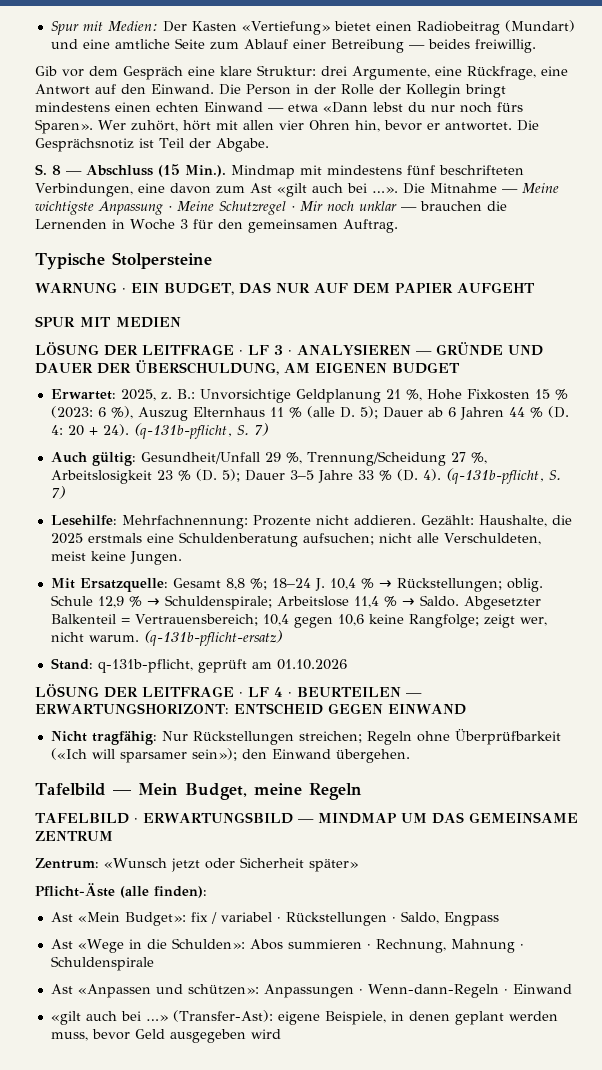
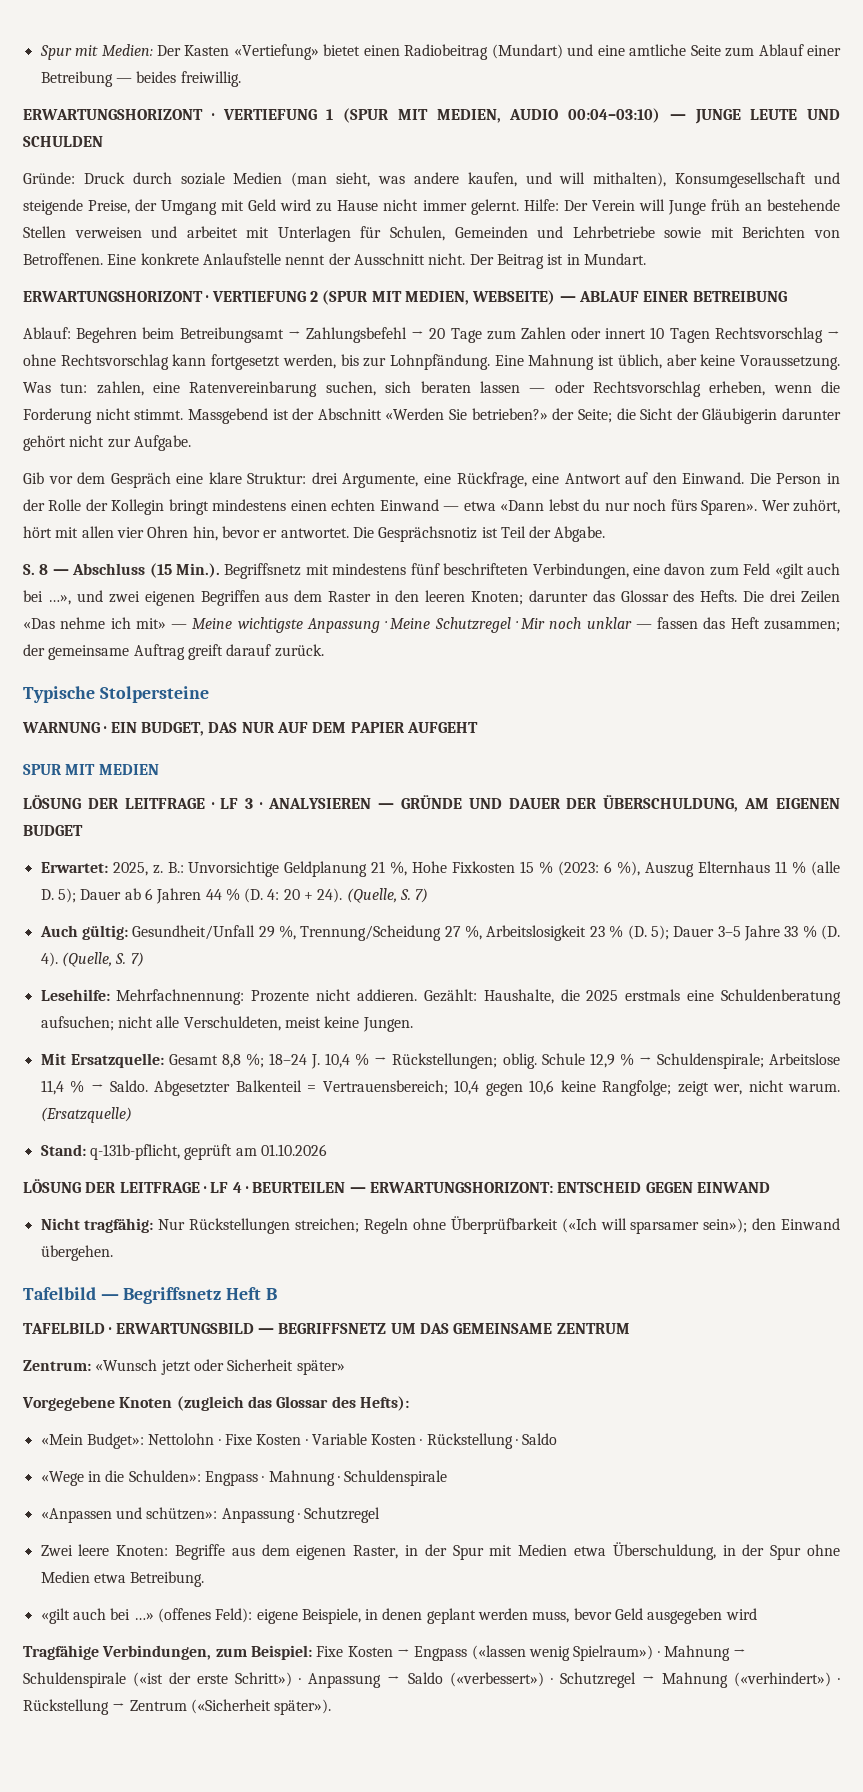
+ ERWARTUNGSHORIZONT · VERTIEFUNG 1 (SPUR MIT MEDIEN, AUDIO 00:04–03:10) — JUNGE LEUTE UND SCHULDEN
+ Gründe: Druck durch soziale Medien (man sieht, was andere kaufen, und will mithalten), Konsumgesellschaft und steigende Preise, der Umgang mit Geld wird zu Hause nicht immer gelernt. Hilfe: Der Verein will Junge früh an bestehende Stellen verweisen und arbeitet mit Unterlagen für Schulen, Gemeinden und Lehrbetriebe sowie mit Berichten von Betroffenen. Eine konkrete Anlaufstelle nennt der Ausschnitt nicht. Der Beitrag ist in Mundart.
+ ERWARTUNGSHORIZONT · VERTIEFUNG 2 (SPUR MIT MEDIEN, WEBSEITE) — ABLAUF EINER BETREIBUNG
+ Ablauf: Begehren beim Betreibungsamt → Zahlungsbefehl → 20 Tage zum Zahlen oder innert 10 Tagen Rechtsvorschlag → ohne Rechtsvorschlag kann fortgesetzt werden, bis zur Lohnpfändung. Eine Mahnung ist üblich, aber keine Voraussetzung. Was tun: zahlen, eine Ratenvereinbarung suchen, sich beraten lassen — oder Rechtsvorschlag erheben, wenn die Forderung nicht stimmt. Massgebend ist der Abschnitt «Werden Sie betrieben?» der Seite; die Sicht der Gläubigerin darunter gehört nicht zur Aufgabe.
- S. 8 — Abschluss (15 Min.). Mindmap mit mindestens fünf beschrifteten Verbindungen, eine davon zum Ast «gilt auch bei …». Die Mitnahme — Meine wichtigste Anpassung · Meine Schutzregel · Mir noch unklar — brauchen die Lernenden in Woche 3 für den gemeinsamen Auftrag.
+ S. 8 — Abschluss (15 Min.). Begriffsnetz mit mindestens fünf beschrifteten Verbindungen, eine davon zum Feld «gilt auch bei …», und zwei eigenen Begriffen aus dem Raster in den leeren Knoten; darunter das Glossar des Hefts. Die drei Zeilen «Das nehme ich mit» — Meine wichtigste Anpassung · Meine Schutzregel · Mir noch unklar — fassen das Heft zusammen; der gemeinsame Auftrag greift darauf zurück.
- B.: Unvorsichtige Geldplanung 21 %, Hohe Fixkosten 15 % (2023: 6 %), Auszug Elternhaus 11 % (alle D. 5); Dauer ab 6 Jahren 44 % (D. 4: 20 + 24). (q-131b-pflicht, S. 7)
+ B.: Unvorsichtige Geldplanung 21 %, Hohe Fixkosten 15 % (2023: 6 %), Auszug Elternhaus 11 % (alle D. 5); Dauer ab 6 Jahren 44 % (D. 4: 20 + 24). (Quelle, S. 7)
- Auch gültig: Gesundheit/Unfall 29 %, Trennung/Scheidung 27 %, Arbeitslosigkeit 23 % (D. 5); Dauer 3–5 Jahre 33 % (D. 4). (q-131b-pflicht, S. 7)
+ Auch gültig: Gesundheit/Unfall 29 %, Trennung/Scheidung 27 %, Arbeitslosigkeit 23 % (D. 5); Dauer 3–5 Jahre 33 % (D. 4). (Quelle, S. 7)
- (q-131b-pflicht-ersatz)
+ (Ersatzquelle)
- Tafelbild — Mein Budget, meine Regeln
+ Tafelbild — Begriffsnetz Heft B
- TAFELBILD · ERWARTUNGSBILD — MINDMAP UM DAS GEMEINSAME ZENTRUM
+ TAFELBILD · ERWARTUNGSBILD — BEGRIFFSNETZ UM DAS GEMEINSAME ZENTRUM
- Pflicht-Äste (alle finden):
- Ast «Mein Budget»: fix / variabel · Rückstellungen · Saldo, Engpass
- Ast «Wege in die Schulden»: Abos summieren · Rechnung, Mahnung · Schuldenspirale
+ Vorgegebene Knoten (zugleich das Glossar des Hefts):
+ «Mein Budget»: Nettolohn · Fixe Kosten · Variable Kosten · Rückstellung · Saldo
+ «Wege in die Schulden»: Engpass · Mahnung · Schuldenspirale
- Ast «Anpassen und schützen»: Anpassungen · Wenn-dann-Regeln · Einwand
+ «Anpassen und schützen»: Anpassung · Schutzregel
+ Zwei leere Knoten: Begriffe aus dem eigenen Raster, in der Spur mit Medien etwa Überschuldung, in der Spur ohne Medien etwa Betreibung.
- (Transfer-Ast): eigene Beispiele, in denen geplant werden muss, bevor Geld ausgegeben wird
+ (offenes Feld): eigene Beispiele, in denen geplant werden muss, bevor Geld ausgegeben wird
+ Tragfähige Verbindungen, zum Beispiel: Fixe Kosten → Engpass («lassen wenig Spielraum») · Mahnung → Schuldenspirale («ist der erste Schritt») · Anpassung → Saldo («verbessert») · Schutzregel → Mahnung («verhindert») · Rückstellung → Zentrum («Sicherheit später»).

